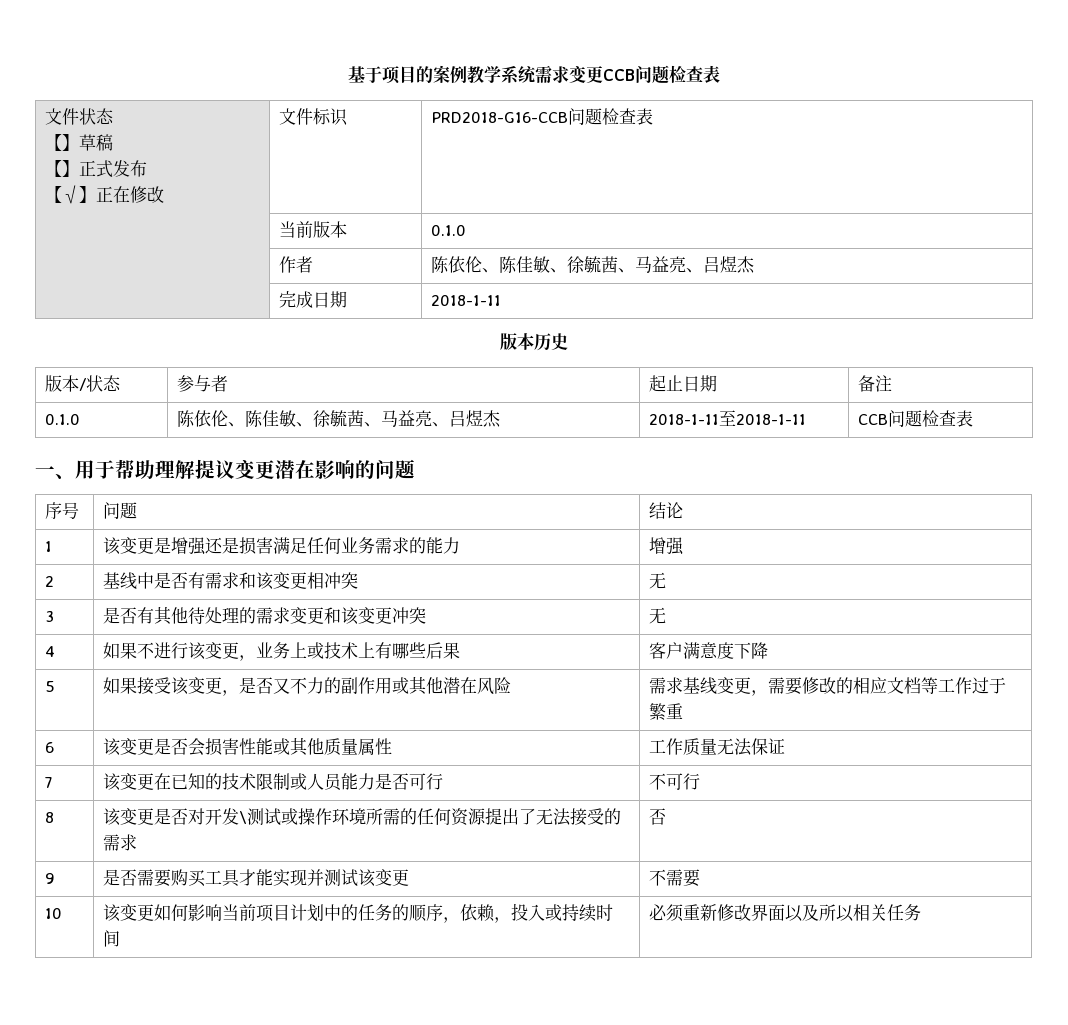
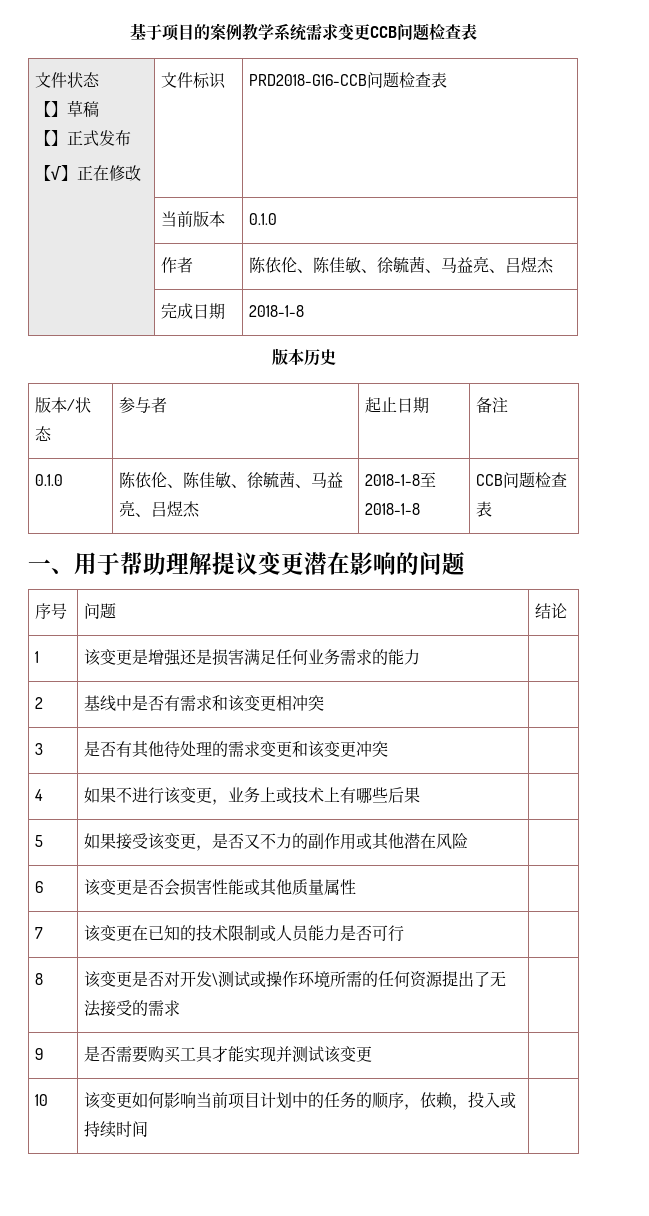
- | 完成日期 | 2018-1-11
+ | 完成日期 | 2018-1-8
- 0.1.0 | 陈依伦、陈佳敏、徐毓茜、马益亮、吕煜杰 | 2018-1-11至2018-1-11 | CCB问题检查表
+ 0.1.0 | 陈依伦、陈佳敏、徐毓茜、马益亮、吕煜杰 | 2018-1-8至2018-1-8 | CCB问题检查表
- 1 | 该变更是增强还是损害满足任何业务需求的能力 | 增强
+ 1 | 该变更是增强还是损害满足任何业务需求的能力 |
- 2 | 基线中是否有需求和该变更相冲突 | 无
+ 2 | 基线中是否有需求和该变更相冲突 |
- 3 | 是否有其他待处理的需求变更和该变更冲突 | 无
+ 3 | 是否有其他待处理的需求变更和该变更冲突 |
- 4 | 如果不进行该变更，业务上或技术上有哪些后果 | 客户满意度下降
+ 4 | 如果不进行该变更，业务上或技术上有哪些后果 |
- 5 | 如果接受该变更，是否又不力的副作用或其他潜在风险 | 需求基线变更，需要修改的相应文档等工作过于繁重
+ 5 | 如果接受该变更，是否又不力的副作用或其他潜在风险 |
- 6 | 该变更是否会损害性能或其他质量属性 | 工作质量无法保证
+ 6 | 该变更是否会损害性能或其他质量属性 |
- 7 | 该变更在已知的技术限制或人员能力是否可行 | 不可行
+ 7 | 该变更在已知的技术限制或人员能力是否可行 |
- 8 | 该变更是否对开发\测试或操作环境所需的任何资源提出了无法接受的需求 | 否
+ 8 | 该变更是否对开发\测试或操作环境所需的任何资源提出了无法接受的需求 |
- 9 | 是否需要购买工具才能实现并测试该变更 | 不需要
+ 9 | 是否需要购买工具才能实现并测试该变更 |
- 10 | 该变更如何影响当前项目计划中的任务的顺序，依赖，投入或持续时间 | 必须重新修改界面以及所以相关任务
+ 10 | 该变更如何影响当前项目计划中的任务的顺序，依赖，投入或持续时间 |

